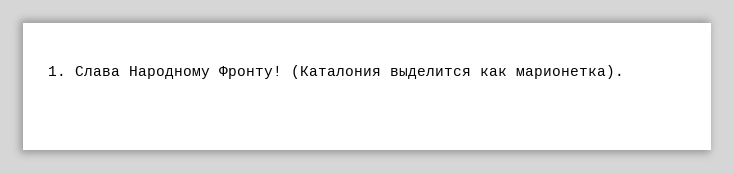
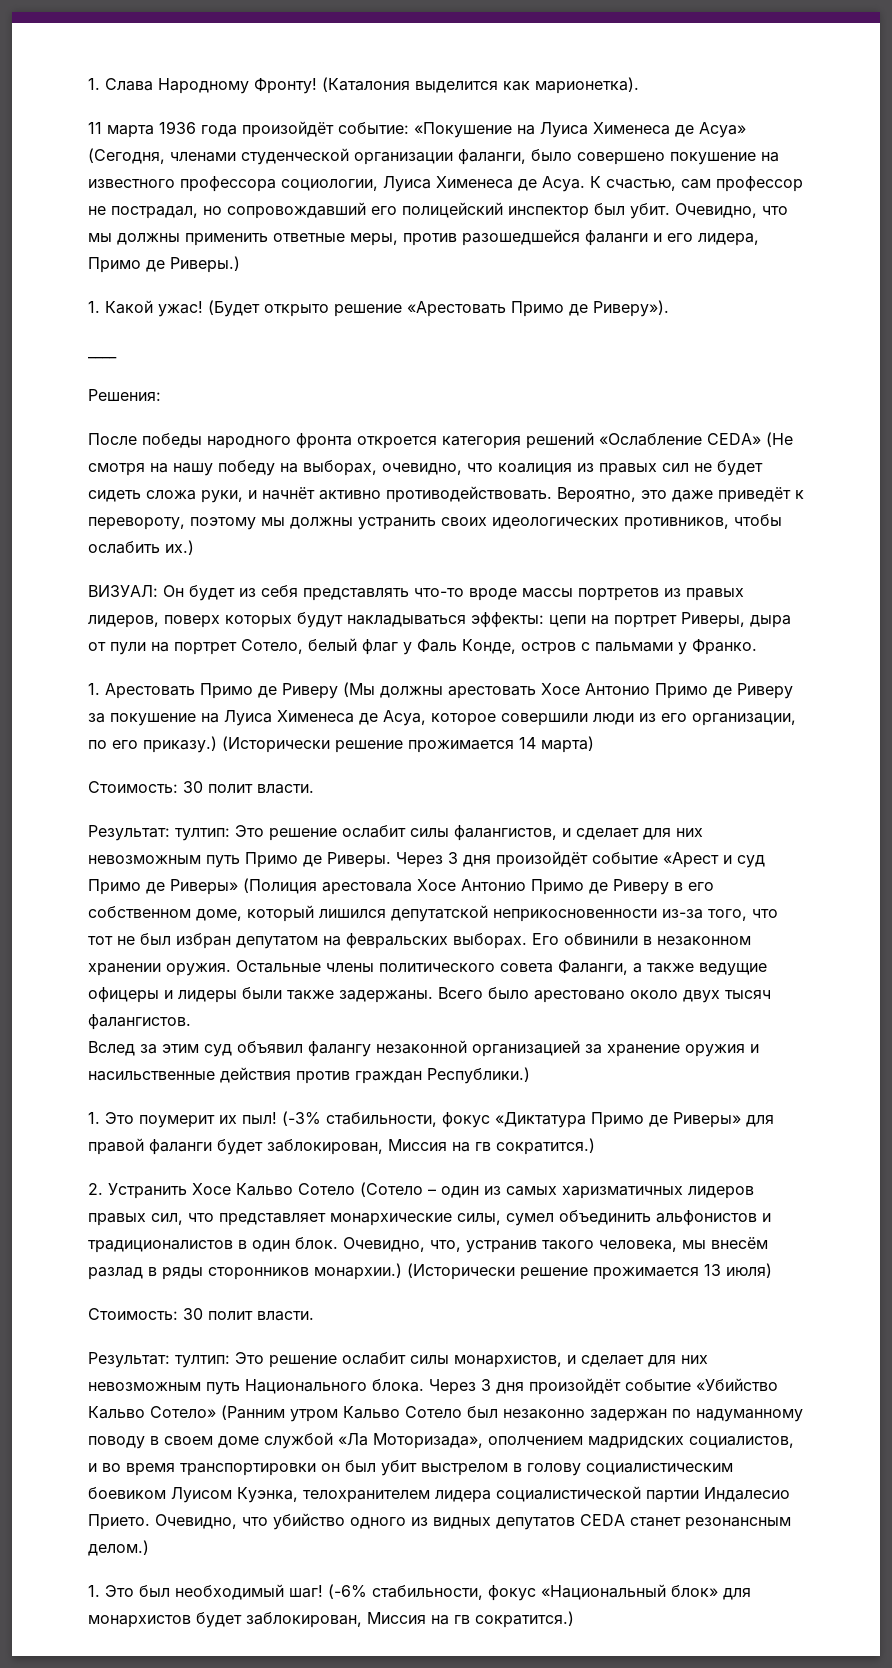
+ 11 марта 1936 года произойдёт событие: «Покушение на Луиса Хименеса де Асуа» (Сегодня, членами студенческой организации фаланги, было совершено покушение на известного профессора социологии, Луиса Хименеса де Асуа. К счастью, сам профессор не пострадал, но сопровождавший его полицейский инспектор был убит. Очевидно, что мы должны применить ответные меры, против разошедшейся фаланги и его лидера, Примо де Риверы.)
+ 1. Какой ужас! (Будет открыто решение «Арестовать Примо де Риверу»).
+ ____
+ Решения:
+ После победы народного фронта откроется категория решений «Ослабление CEDA» (Не смотря на нашу победу на выборах, очевидно, что коалиция из правых сил не будет сидеть сложа руки, и начнёт активно противодействовать. Вероятно, это даже приведёт к перевороту, поэтому мы должны устранить своих идеологических противников, чтобы ослабить их.)
+ ВИЗУАЛ: Он будет из себя представлять что-то вроде массы портретов из правых лидеров, поверх которых будут накладываться эффекты: цепи на портрет Риверы, дыра от пули на портрет Сотело, белый флаг у Фаль Конде, остров с пальмами у Франко.
+ 1. Арестовать Примо де Риверу (Мы должны арестовать Хосе Антонио Примо де Риверу за покушение на Луиса Хименеса де Асуа, которое совершили люди из его организации, по его приказу.) (Исторически решение прожимается 14 марта)
+ Стоимость: 30 полит власти.
+ Результат: тултип: Это решение ослабит силы фалангистов, и сделает для них невозможным путь Примо де Риверы. Через 3 дня произойдёт событие «Арест и суд Примо де Риверы» (Полиция арестовала Хосе Антонио Примо де Риверу в его собственном доме, который лишился депутатской неприкосновенности из-за того, что тот не был избран депутатом на февральских выборах. Его обвинили в незаконном хранении оружия. Остальные члены политического совета Фаланги, а также ведущие офицеры и лидеры были также задержаны. Всего было арестовано около двух тысяч фалангистов.
+ Вслед за этим суд объявил фалангу незаконной организацией за хранение оружия и насильственные действия против граждан Республики.)
+ 1. Это поумерит их пыл! (-3% стабильности, фокус «Диктатура Примо де Риверы» для правой фаланги будет заблокирован, Миссия на гв сократится.)
+ 2. Устранить Хосе Кальво Сотело (Сотело – один из самых харизматичных лидеров правых сил, что представляет монархические силы, сумел объединить альфонистов и традиционалистов в один блок. Очевидно, что, устранив такого человека, мы внесём разлад в ряды сторонников монархии.) (Исторически решение прожимается 13 июля)
+ Стоимость: 30 полит власти.
+ Результат: тултип: Это решение ослабит силы монархистов, и сделает для них невозможным путь Национального блока. Через 3 дня произойдёт событие «Убийство Кальво Сотело» (Ранним утром Кальво Сотело был незаконно задержан по надуманному поводу в своем доме службой «Ла Моторизада», ополчением мадридских социалистов, и во время транспортировки он был убит выстрелом в голову социалистическим боевиком Луисом Куэнка, телохранителем лидера социалистической партии Индалесио Прието. Очевидно, что убийство одного из видных депутатов CEDA станет резонансным делом.)
+ 1. Это был необходимый шаг! (-6% стабильности, фокус «Национальный блок» для монархистов будет заблокирован, Миссия на гв сократится.)

